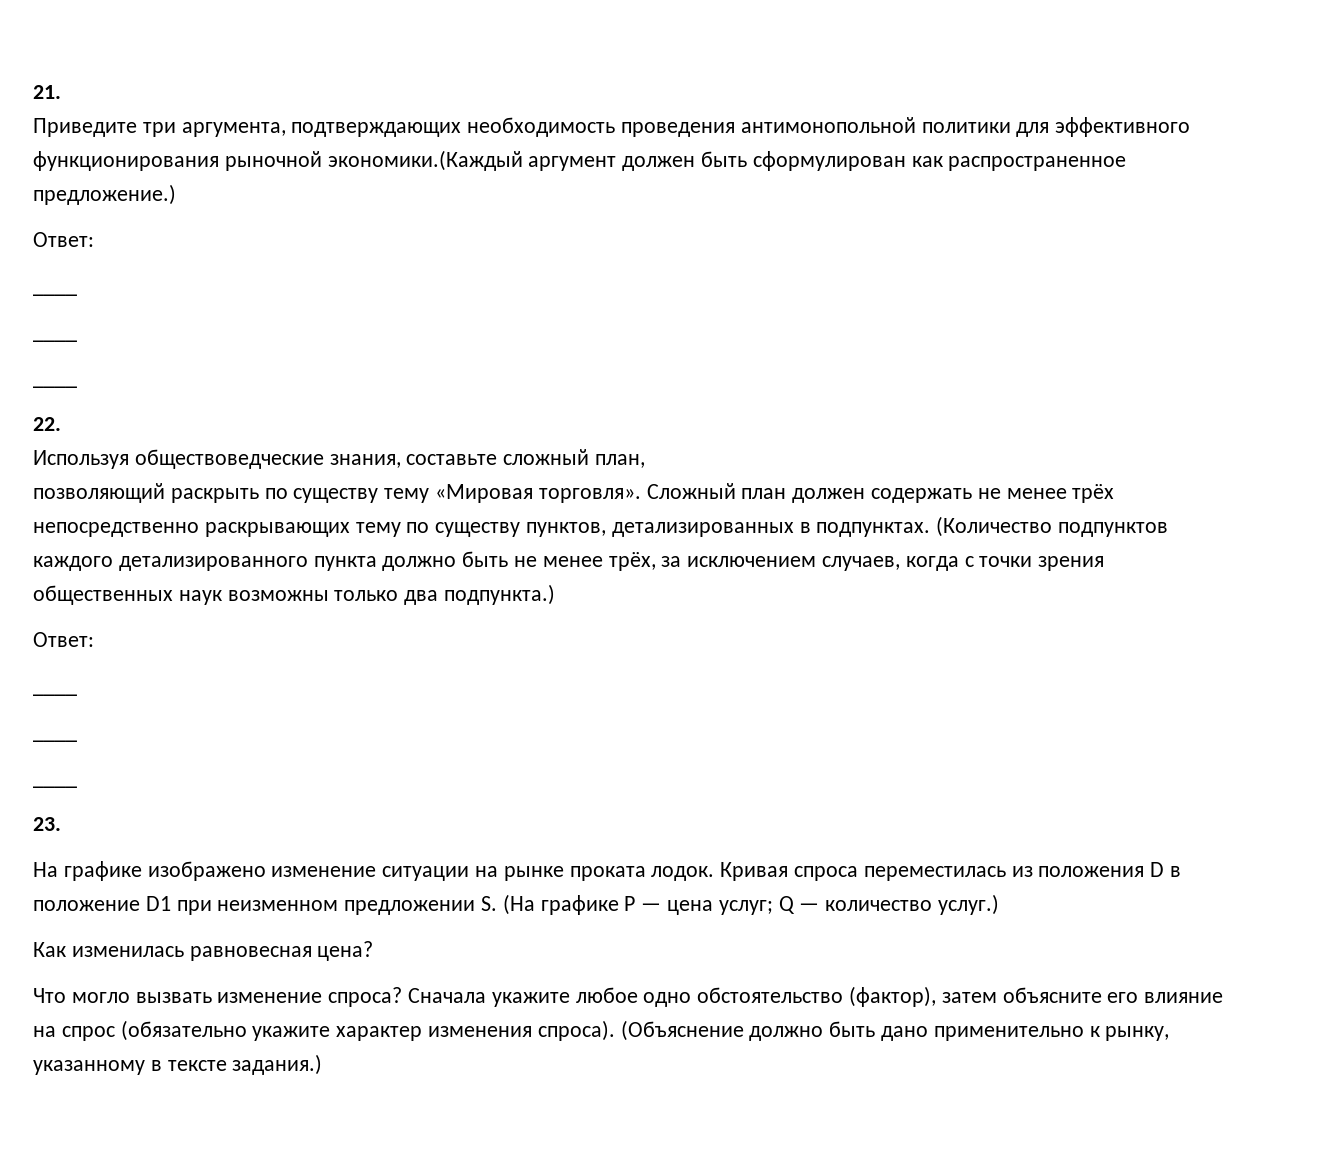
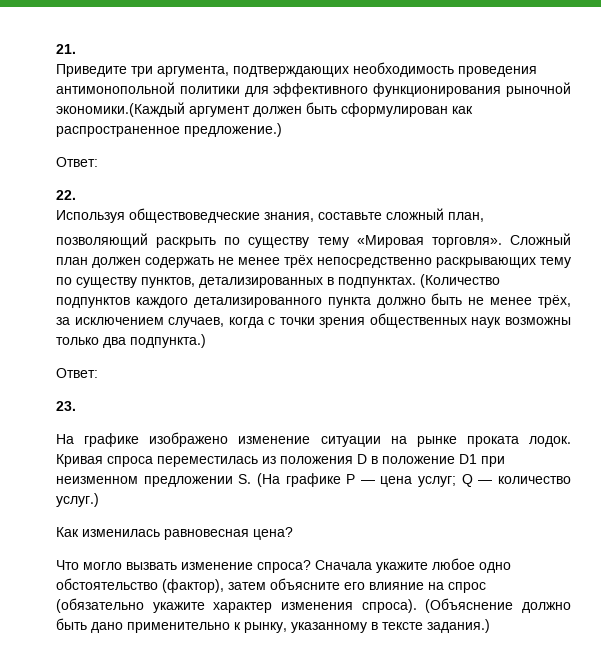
  Приведите три аргумента, подтверждающих необходимость проведения антимонопольной политики для эффективного функционирования рыночной экономики.(Каждый аргумент должен быть сформулирован как распространенное предложение.)
  Ответ:
- ____
- ____
- ____
  (Количество подпунктов каждого детализированного пункта должно быть не менее трёх, за исключением случаев, когда с точки зрения общественных наук возможны только два подпункта.)
  Ответ:
- ____
- ____
- ____

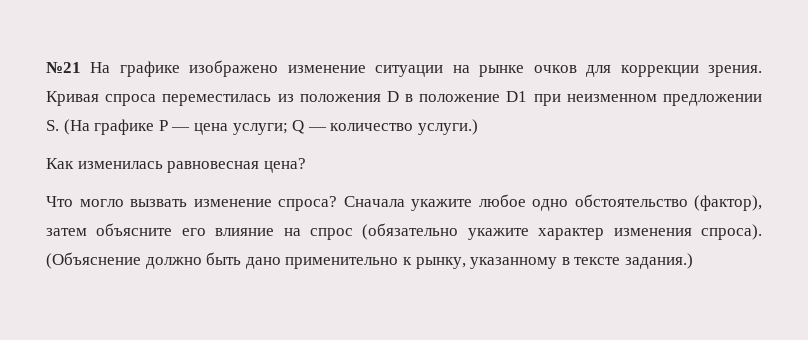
- 21.
- Приведите три аргумента, подтверждающих необходимость проведения антимонопольной политики для эффективного функционирования рыночной экономики.(Каждый аргумент должен быть сформулирован как распространенное предложение.)
- Ответ:
- 22.
- Используя обществоведческие знания, составьте сложный план,
- позволяющий раскрыть по существу тему «Мировая торговля». Сложный план должен содержать не менее трёх непосредственно раскрывающих тему по существу пунктов, детализированных в подпунктах. (Количество подпунктов каждого детализированного пункта должно быть не менее трёх, за исключением случаев, когда с точки зрения общественных наук возможны только два подпункта.)
- Ответ:
- 23.
- На графике изображено изменение ситуации на рынке проката лодок.
+ №21 На графике изображено изменение ситуации на рынке очков для коррекции зрения.
- Кривая спроса переместилась из положения D в положение D1 при неизменном предложении S. (На графике P — цена услуг; Q — количество услуг.)
+ Кривая спроса переместилась из положения D в положение D1 при неизменном предложении S. (На графике P — цена услуги; Q — количество услуги.)

